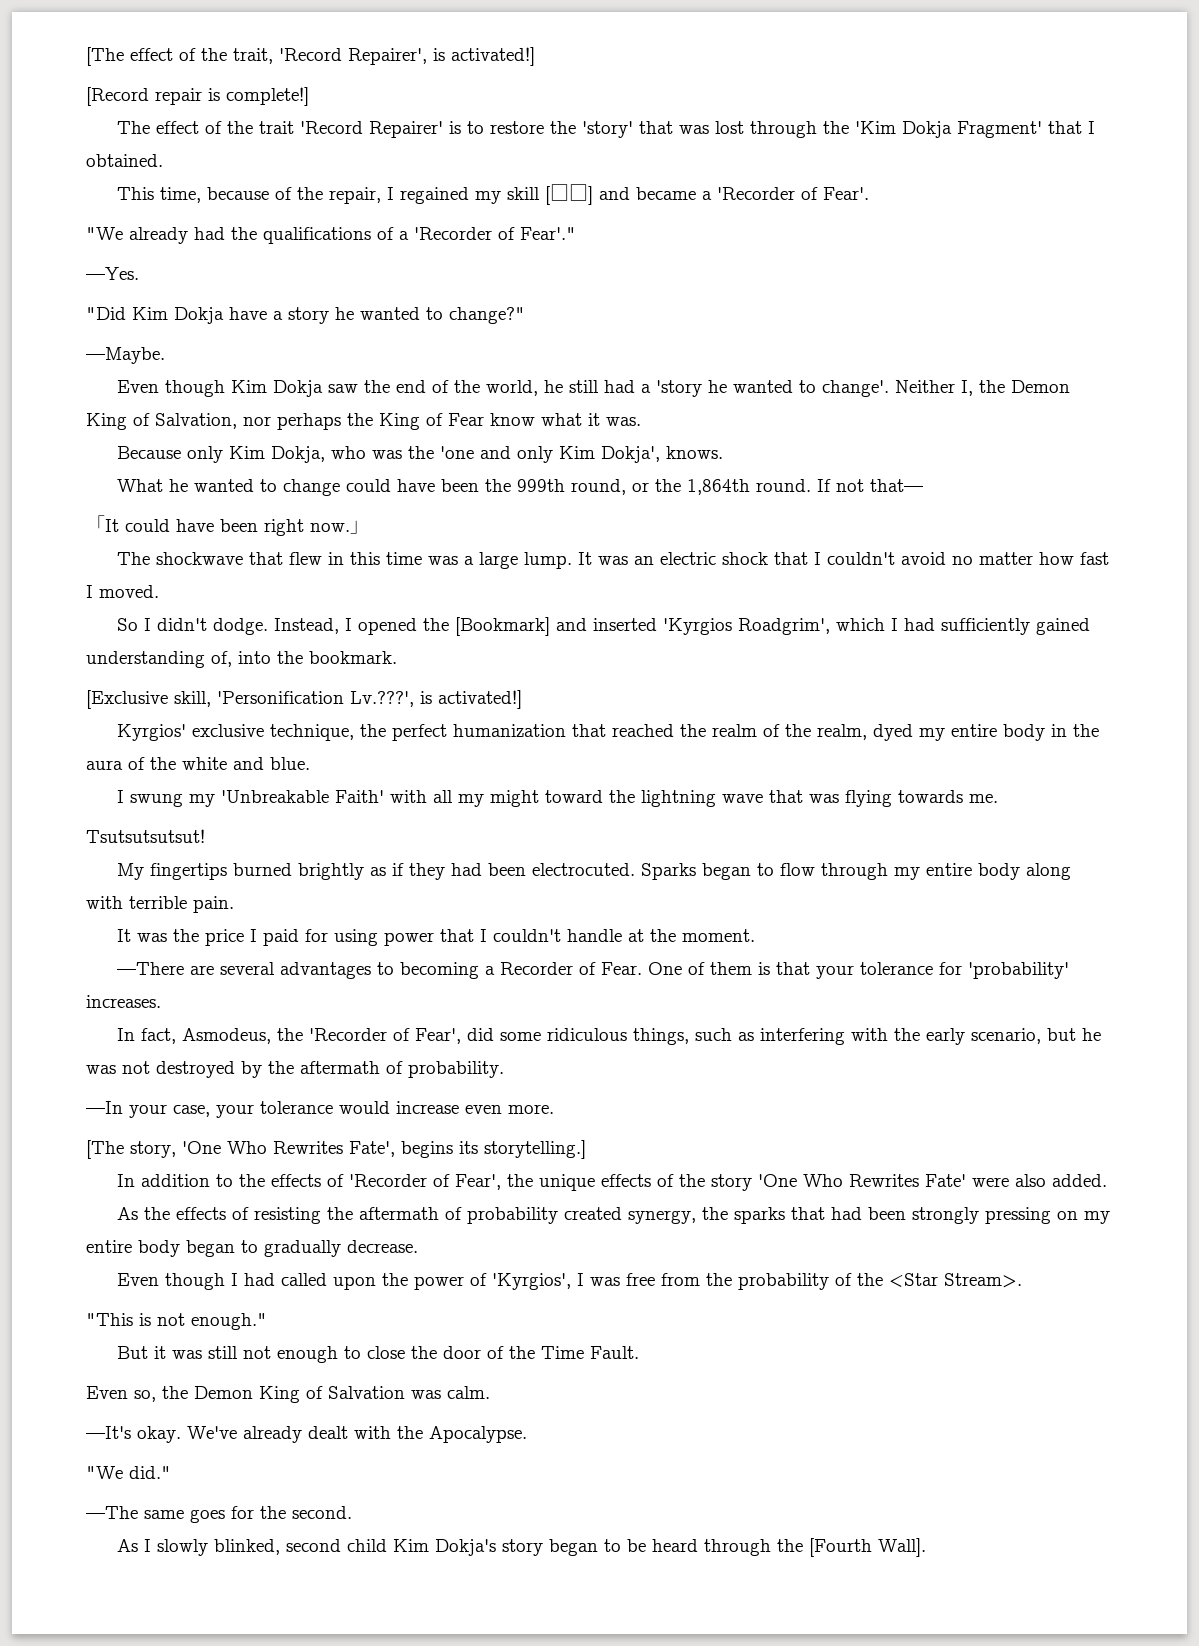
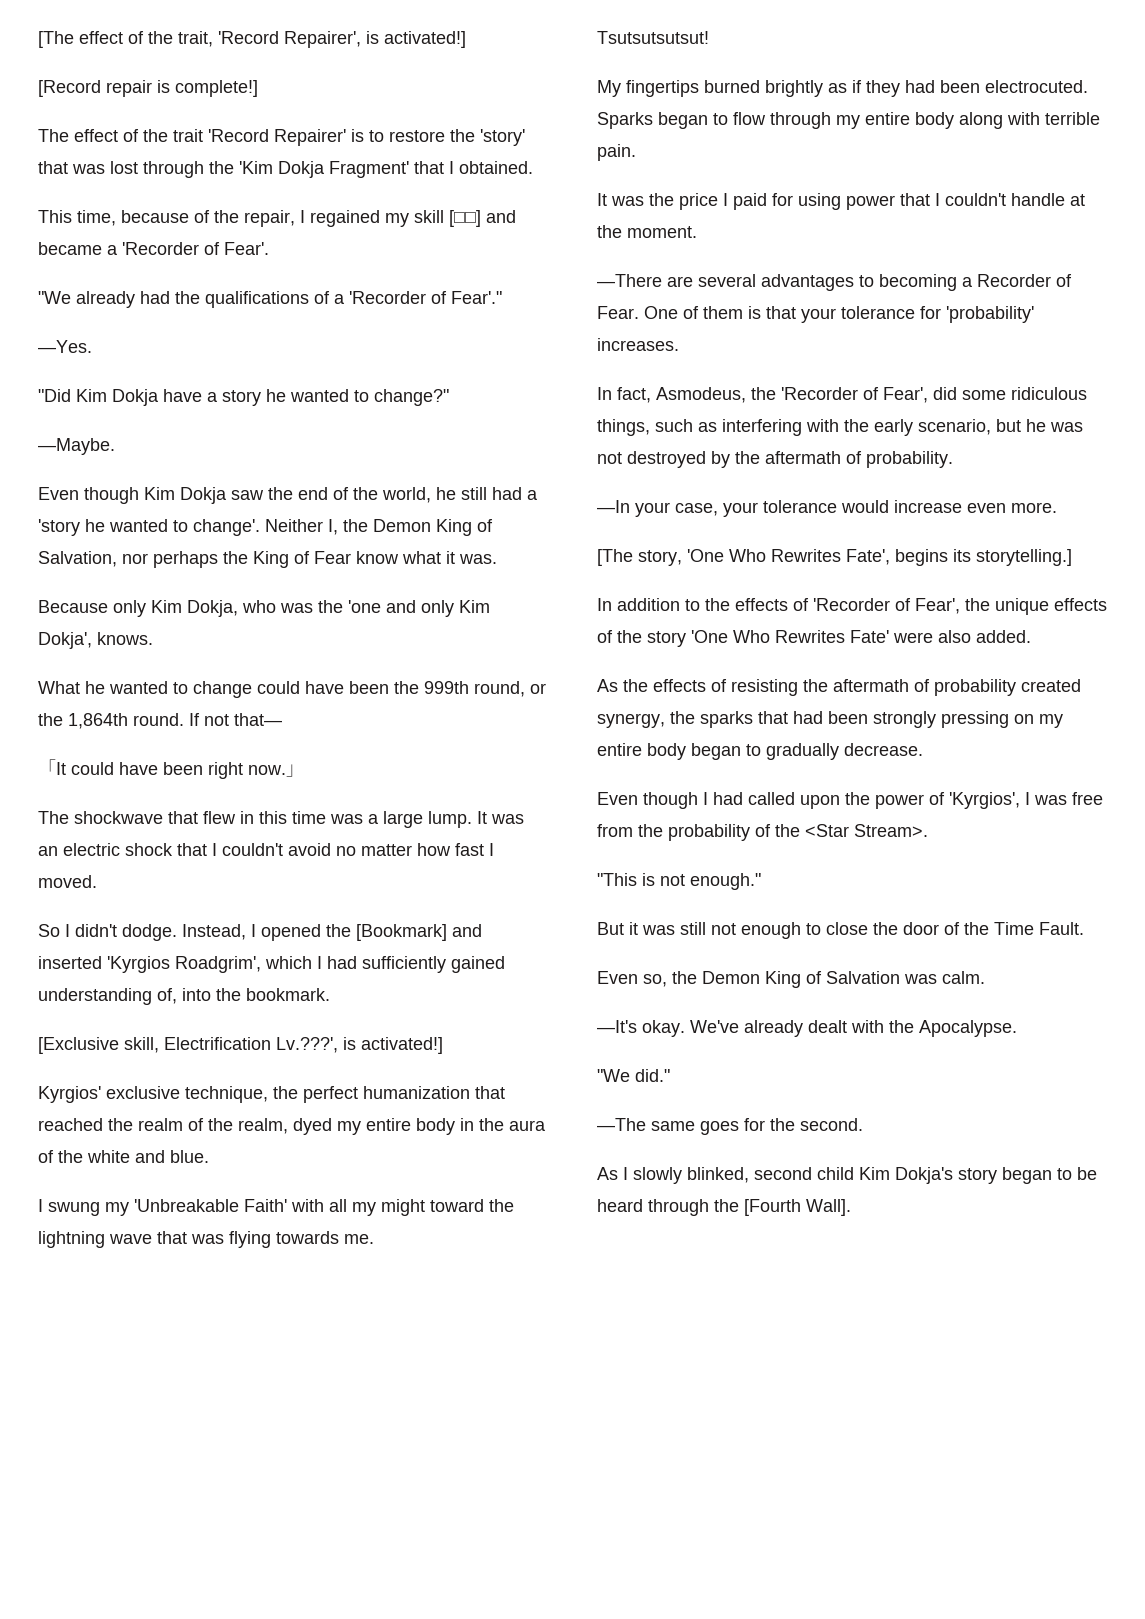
- [Exclusive skill, 'Personification Lv.???', is activated!]
+ [Exclusive skill, Electrification Lv.???', is activated!]

